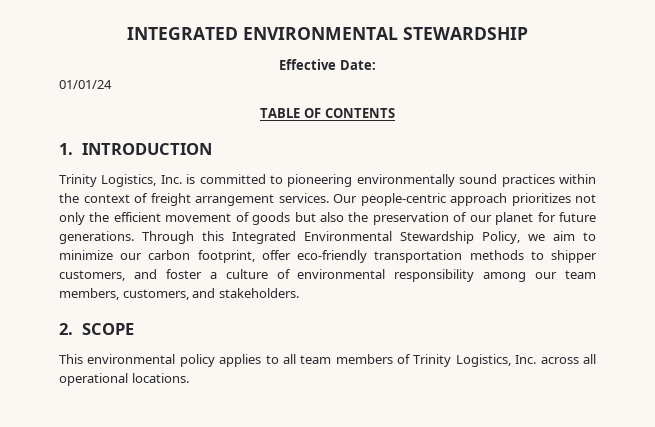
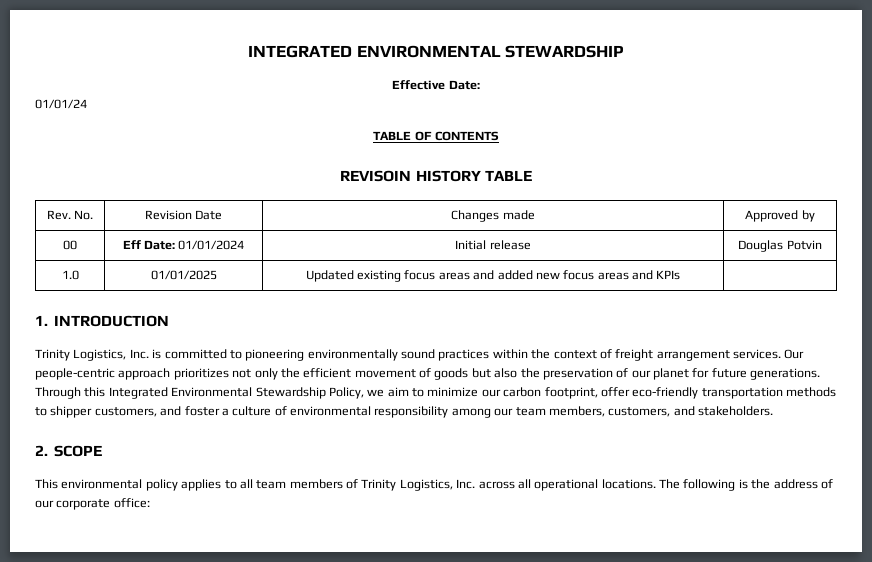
+ REVISOIN HISTORY TABLE
+ Rev. No. | Revision Date | Changes made | Approved by
+ 00 | Eff Date: 01/01/2024 | Initial release | Douglas Potvin
+ 1.0 | 01/01/2025 | Updated existing focus areas and added new focus areas and KPIs |
+ The following is the address of our corporate office:

